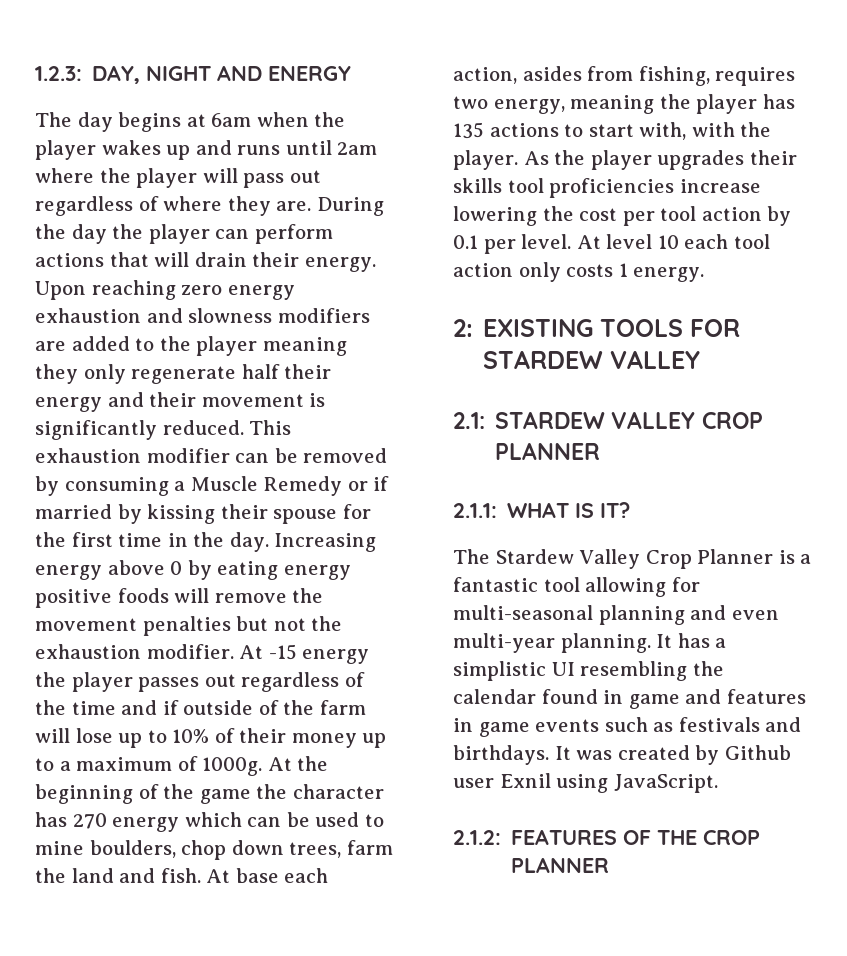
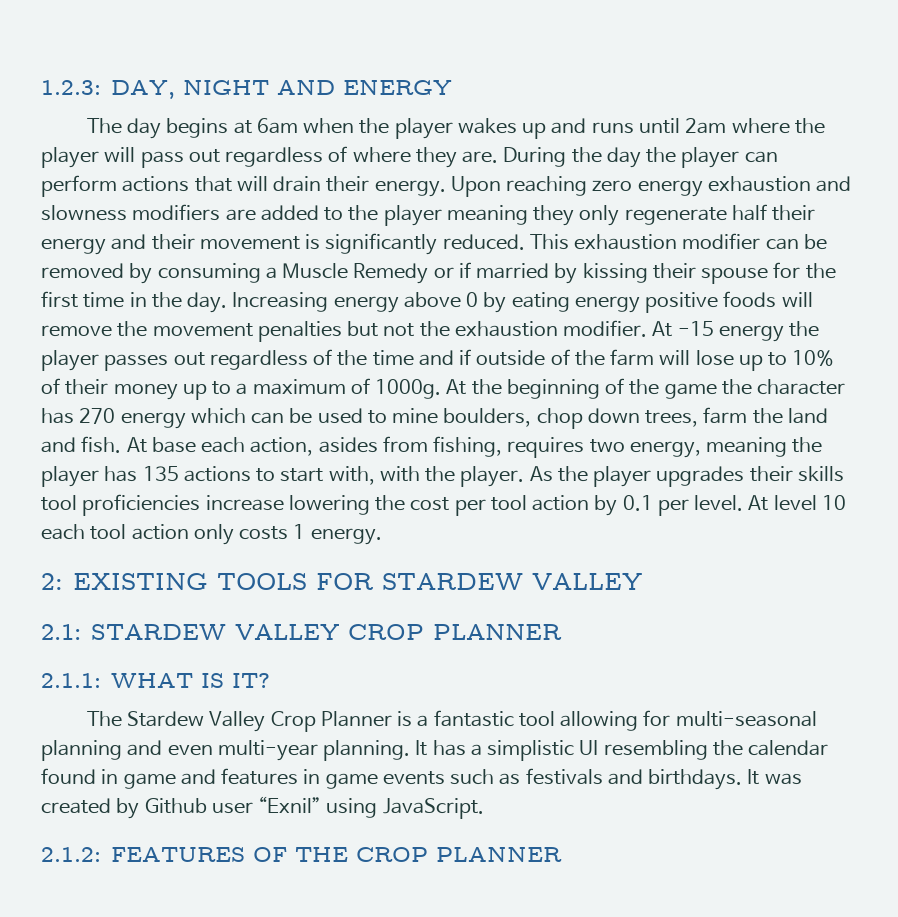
- It was created by Github user Exnil using JavaScript.
+ It was created by Github user “Exnil” using JavaScript.

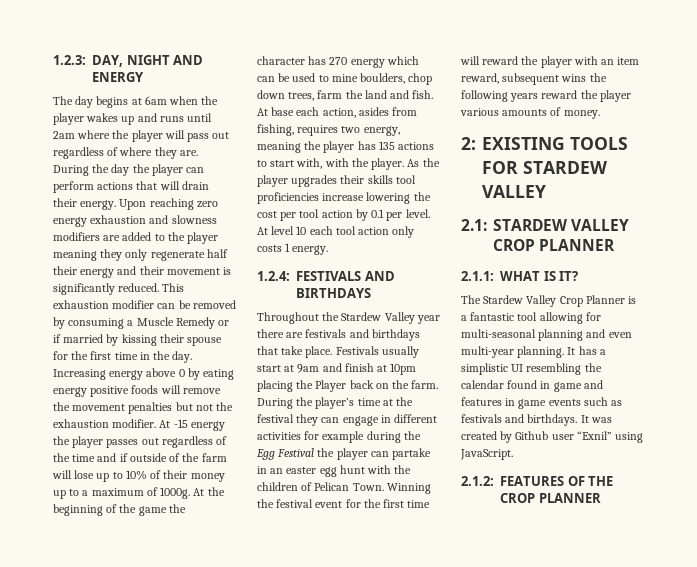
+ 1.2.4: FESTIVALS AND BIRTHDAYS
+ Throughout the Stardew Valley year there are festivals and birthdays that take place. Festivals usually start at 9am and finish at 10pm placing the Player back on the farm. During the player’s time at the festival they can engage in different activities for example during the Egg Festival the player can partake in an easter egg hunt with the children of Pelican Town. Winning the festival event for the first time will reward the player with an item reward, subsequent wins the following years reward the player various amounts of money.

